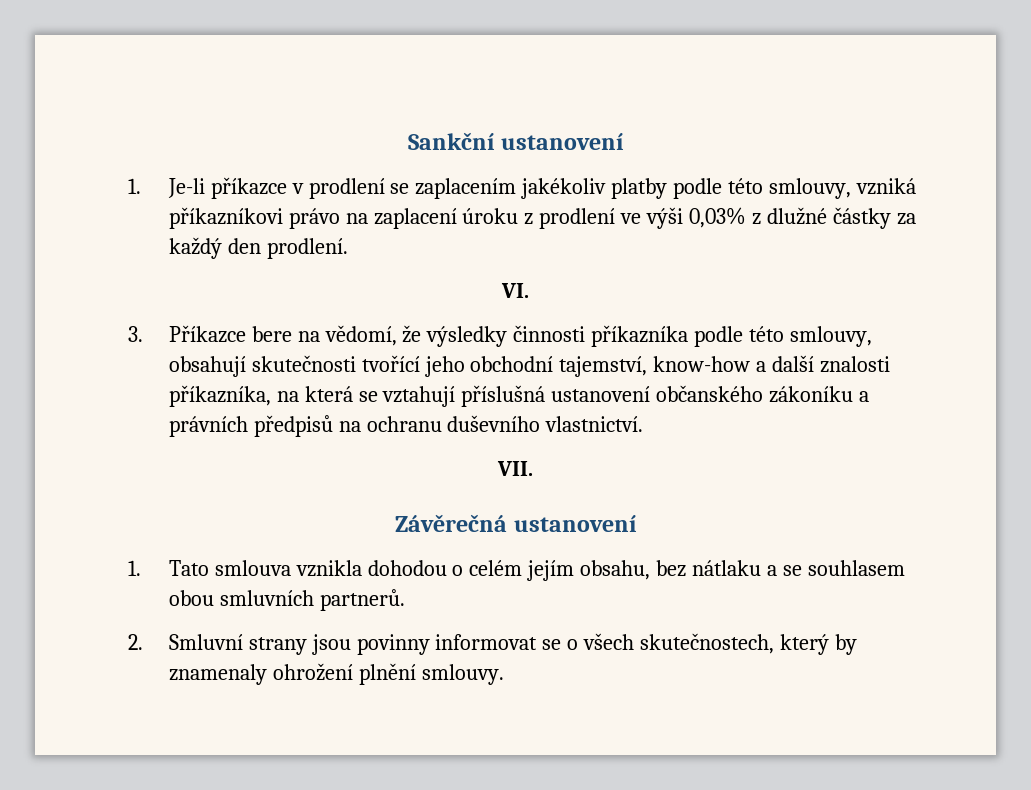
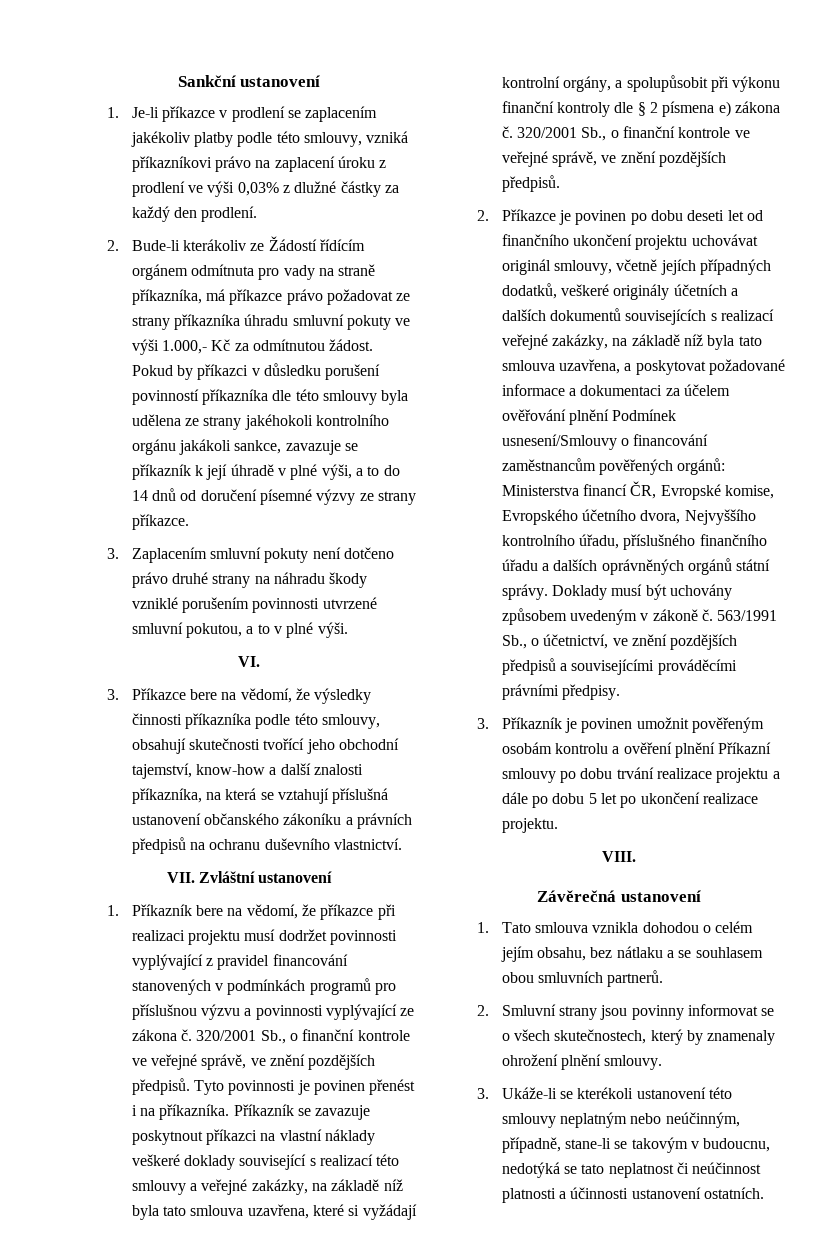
+ 2. Bude-li kterákoliv ze Žádostí řídícím orgánem odmítnuta pro vady na straně příkazníka, má příkazce právo požadovat ze strany příkazníka úhradu smluvní pokuty ve výši 1.000,- Kč za odmítnutou žádost. Pokud by příkazci v důsledku porušení povinností příkazníka dle této smlouvy byla udělena ze strany jakéhokoli kontrolního orgánu jakákoli sankce, zavazuje se příkazník k její úhradě v plné výši, a to do 14 dnů od doručení písemné výzvy ze strany příkazce.
+ 3. Zaplacením smluvní pokuty není dotčeno právo druhé strany na náhradu škody vzniklé porušením povinnosti utvrzené smluvní pokutou, a to v plné výši.
- VII.
+ VII. Zvláštní ustanovení
+ 1. Příkazník bere na vědomí, že příkazce při realizaci projektu musí dodržet povinnosti vyplývající z pravidel financování stanovených v podmínkách programů pro příslušnou výzvu a povinnosti vyplývající ze zákona č. 320/2001 Sb., o finanční kontrole ve veřejné správě, ve znění pozdějších předpisů. Tyto povinnosti je povinen přenést i na příkazníka. Příkazník se zavazuje poskytnout příkazci na vlastní náklady veškeré doklady související s realizací této smlouvy a veřejné zakázky, na základě níž byla tato smlouva uzavřena, které si vyžádají kontrolní orgány, a spolupůsobit při výkonu finanční kontroly dle § 2 písmena e) zákona č. 320/2001 Sb., o finanční kontrole ve veřejné správě, ve znění pozdějších předpisů.
+ 2. Příkazce je povinen po dobu deseti let od finančního ukončení projektu uchovávat originál smlouvy, včetně jejích případných dodatků, veškeré originály účetních a dalších dokumentů souvisejících s realizací veřejné zakázky, na základě níž byla tato smlouva uzavřena, a poskytovat požadované informace a dokumentaci za účelem ověřování plnění Podmínek usnesení/Smlouvy o financování zaměstnancům pověřených orgánů: Ministerstva financí ČR, Evropské komise, Evropského účetního dvora, Nejvyššího kontrolního úřadu, příslušného finančního úřadu a dalších oprávněných orgánů státní správy. Doklady musí být uchovány způsobem uvedeným v zákoně č. 563/1991 Sb., o účetnictví, ve znění pozdějších předpisů a souvisejícími prováděcími právními předpisy.
+ 3. Příkazník je povinen umožnit pověřeným osobám kontrolu a ověření plnění Příkazní smlouvy po dobu trvání realizace projektu a dále po dobu 5 let po ukončení realizace projektu.
+ VIII.
+ 3. Ukáže-li se kterékoli ustanovení této smlouvy neplatným nebo neúčinným, případně, stane-li se takovým v budoucnu, nedotýká se tato neplatnost či neúčinnost platnosti a účinnosti ustanovení ostatních.

